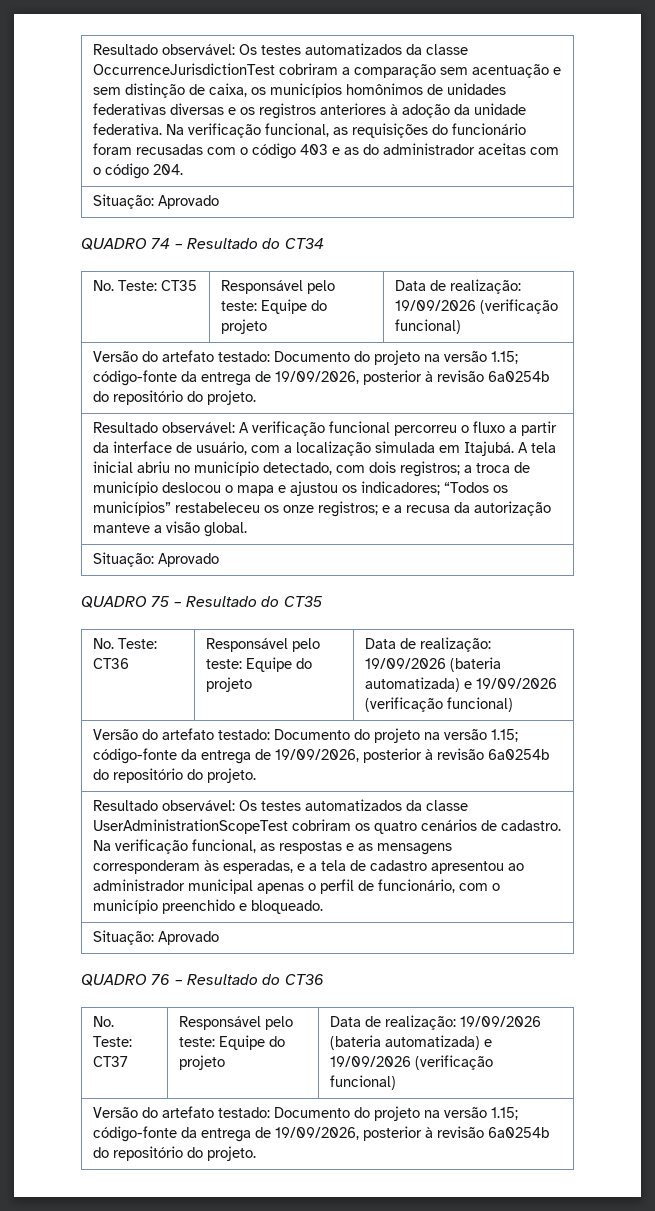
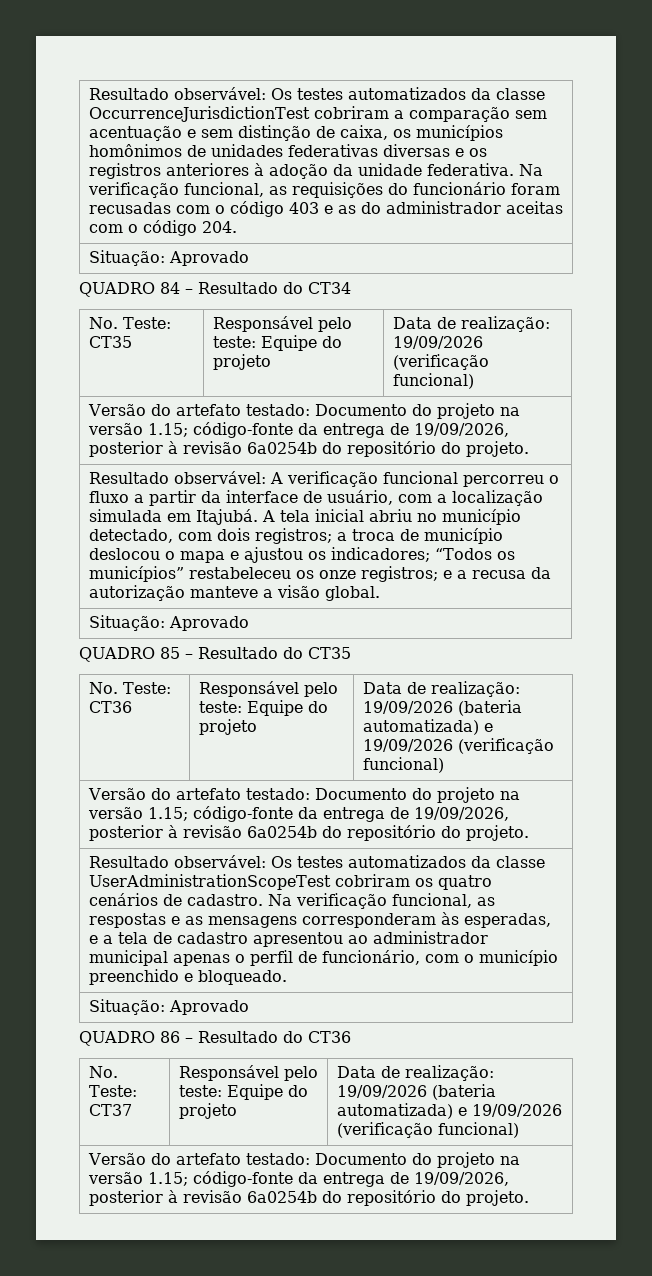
- QUADRO 74 – Resultado do CT34
+ QUADRO 84 – Resultado do CT34
- QUADRO 75 – Resultado do CT35
+ QUADRO 85 – Resultado do CT35
- QUADRO 76 – Resultado do CT36
+ QUADRO 86 – Resultado do CT36

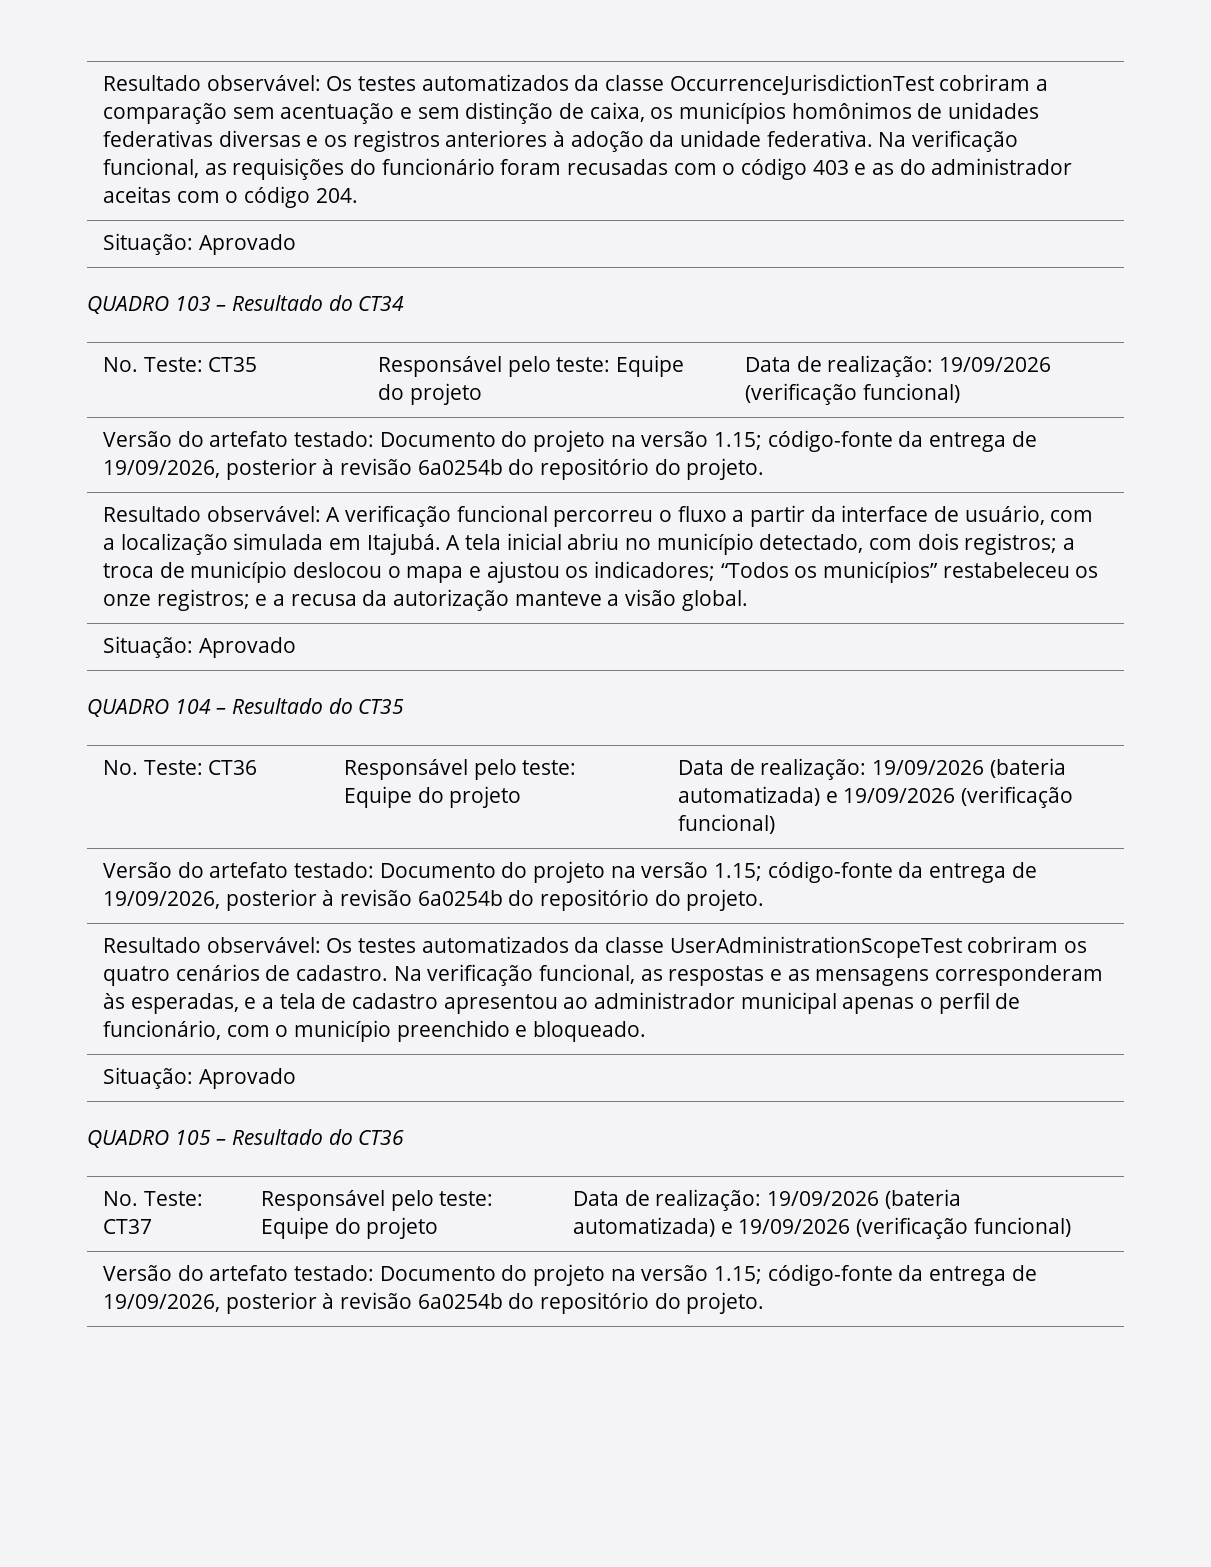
- QUADRO 84 – Resultado do CT34
+ QUADRO 103 – Resultado do CT34
- QUADRO 85 – Resultado do CT35
+ QUADRO 104 – Resultado do CT35
- QUADRO 86 – Resultado do CT36
+ QUADRO 105 – Resultado do CT36

